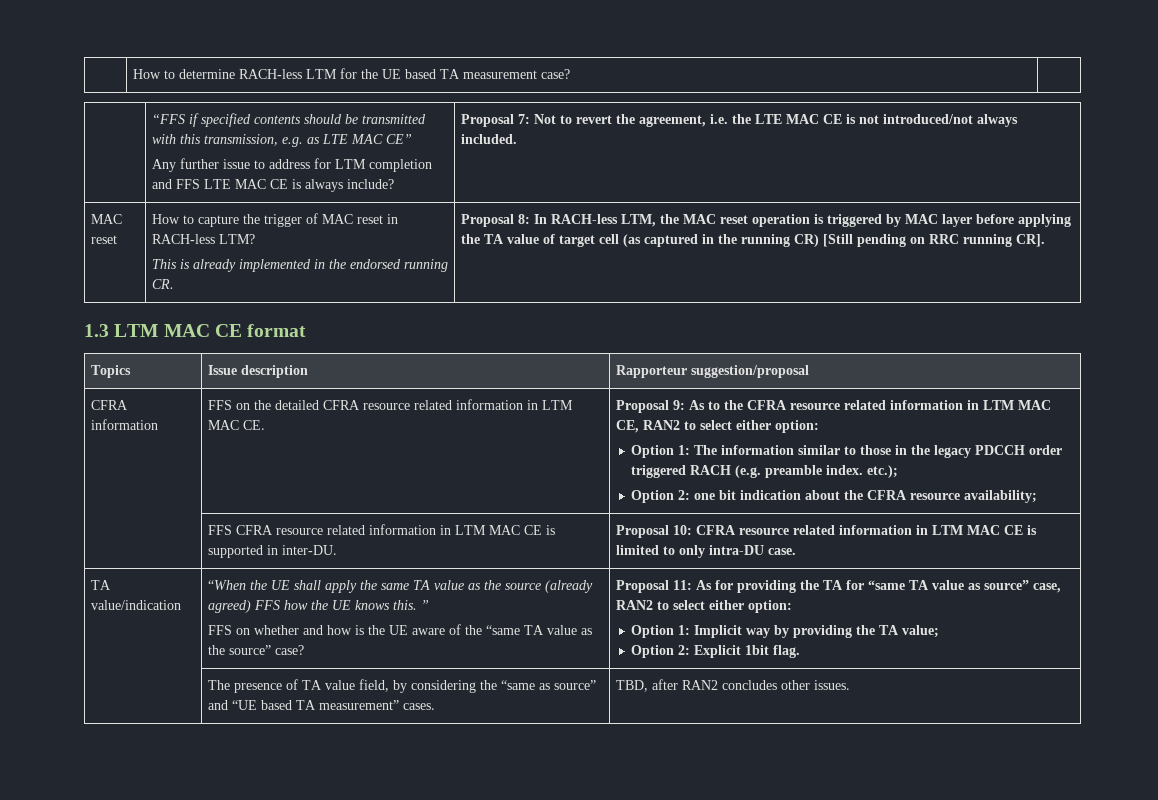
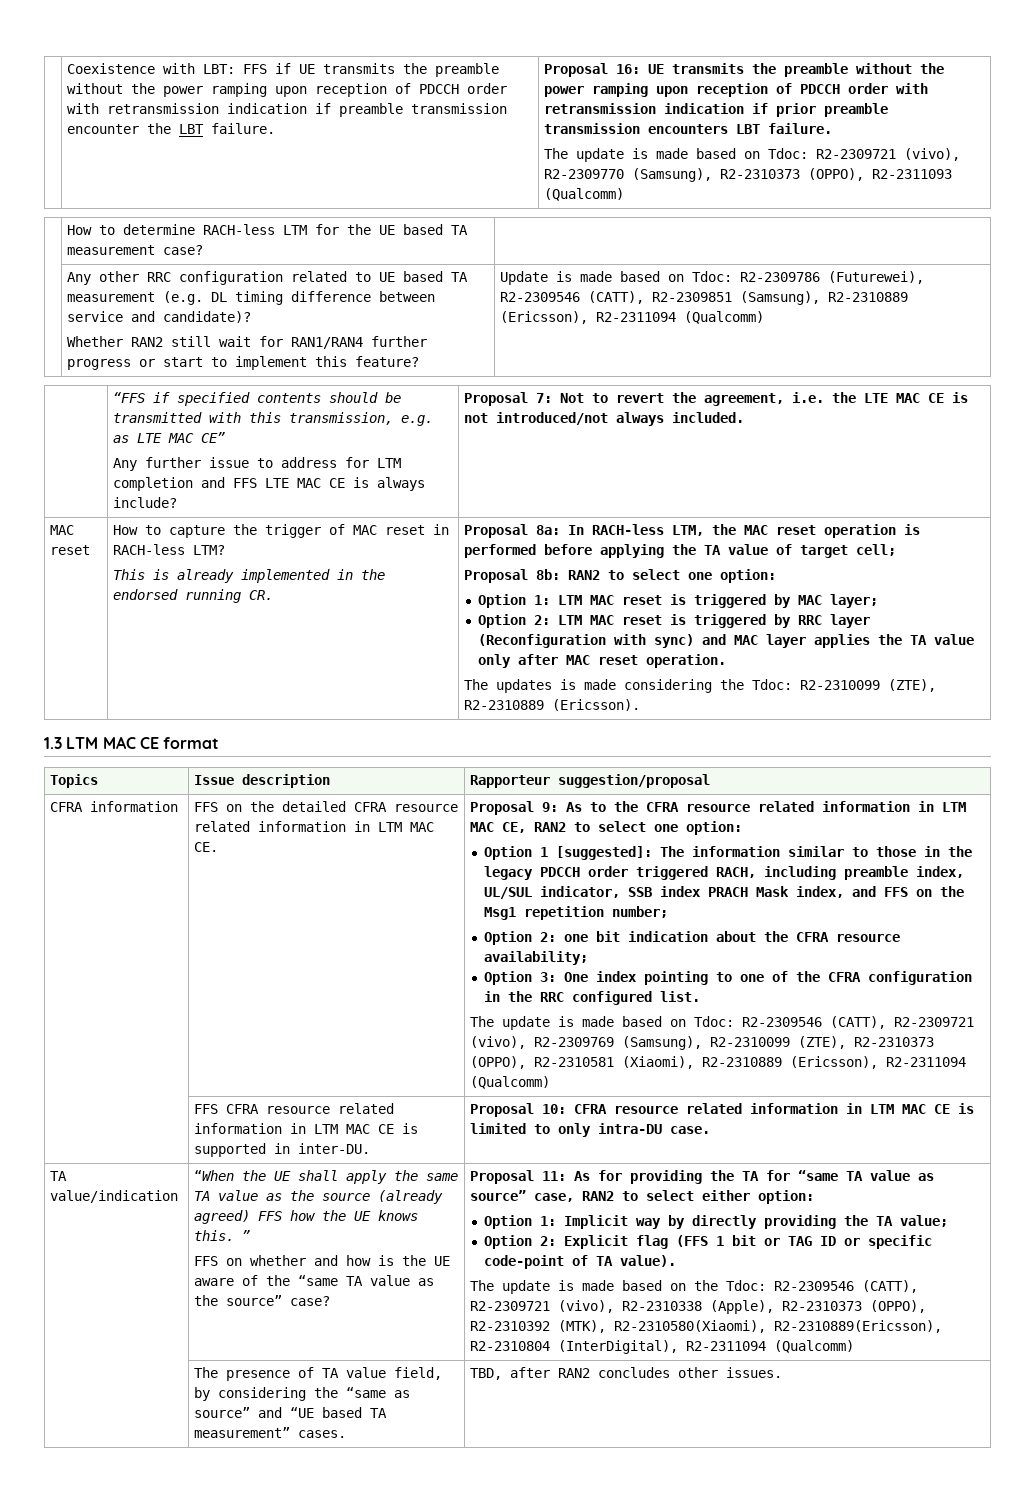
+ Coexistence with LBT: FFS if UE transmits the preamble without the power ramping upon reception of PDCCH order with retransmission indication if preamble transmission encounter the LBT failure. | Proposal 16: UE transmits the preamble without the power ramping upon reception of PDCCH order with retransmission indication if prior preamble transmission encounters LBT failure.
+ The update is made based on Tdoc: R2-2309721 (vivo), R2-2309770 (Samsung), R2-2310373 (OPPO), R2-2311093 (Qualcomm)
+ Any other RRC configuration related to UE based TA measurement (e.g. DL timing difference between service and candidate)?
+ Whether RAN2 still wait for RAN1/RAN4 further progress or start to implement this feature? | Update is made based on Tdoc: R2-2309786 (Futurewei), R2-2309546 (CATT), R2-2309851 (Samsung), R2-2310889 (Ericsson), R2-2311094 (Qualcomm)
- Proposal 8: In RACH-less LTM, the MAC reset operation is triggered by MAC layer before applying the TA value of target cell (as captured in the running CR) [Still pending on RRC running CR].
+ Proposal 8a: In RACH-less LTM, the MAC reset operation is performed before applying the TA value of target cell;
+ Proposal 8b: RAN2 to select one option:
+ Option 1: LTM MAC reset is triggered by MAC layer;
+ Option 2: LTM MAC reset is triggered by RRC layer (Reconfiguration with sync) and MAC layer applies the TA value only after MAC reset operation.
+ The updates is made considering the Tdoc: R2-2310099 (ZTE), R2-2310889 (Ericsson).
- Proposal 9: As to the CFRA resource related information in LTM MAC CE, RAN2 to select either option:
- Option 1: The information similar to those in the legacy PDCCH order triggered RACH (e.g. preamble index. etc.);
+ Proposal 9: As to the CFRA resource related information in LTM MAC CE, RAN2 to select one option:
+ Option 1 [suggested]: The information similar to those in the legacy PDCCH order triggered RACH, including preamble index, UL/SUL indicator, SSB index PRACH Mask index, and FFS on the Msg1 repetition number;
+ Option 3: One index pointing to one of the CFRA configuration in the RRC configured list.
+ The update is made based on Tdoc: R2-2309546 (CATT), R2-2309721 (vivo), R2-2309769 (Samsung), R2-2310099 (ZTE), R2-2310373 (OPPO), R2-2310581 (Xiaomi), R2-2310889 (Ericsson), R2-2311094 (Qualcomm)
- Option 1: Implicit way by providing the TA value;
+ Option 1: Implicit way by directly providing the TA value;
- Option 2: Explicit 1bit flag.
+ Option 2: Explicit flag (FFS 1 bit or TAG ID or specific code-point of TA value).
+ The update is made based on the Tdoc: R2-2309546 (CATT), R2-2309721 (vivo), R2-2310338 (Apple), R2-2310373 (OPPO), R2-2310392 (MTK), R2-2310580(Xiaomi), R2-2310889(Ericsson), R2-2310804 (InterDigital), R2-2311094 (Qualcomm)

